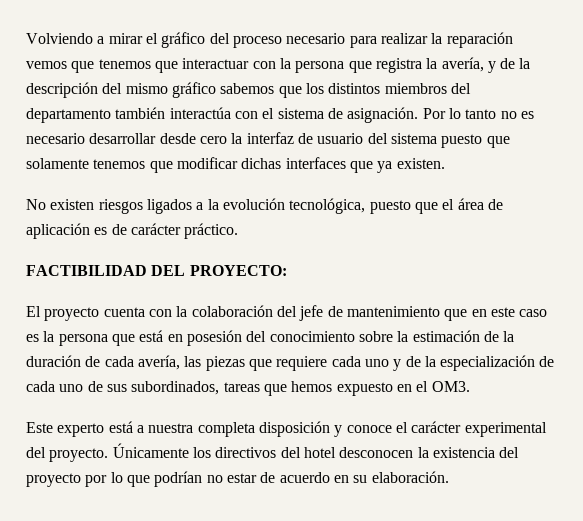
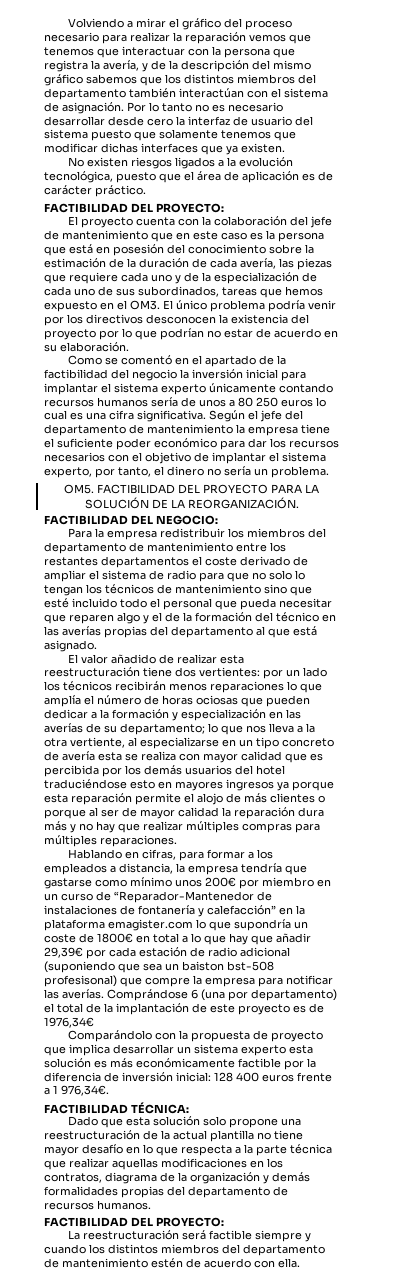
- Volviendo a mirar el gráfico del proceso necesario para realizar la reparación vemos que tenemos que interactuar con la persona que registra la avería, y de la descripción del mismo gráfico sabemos que los distintos miembros del departamento también interactúa con el sistema de asignación.
+ Volviendo a mirar el gráfico del proceso necesario para realizar la reparación vemos que tenemos que interactuar con la persona que registra la avería, y de la descripción del mismo gráfico sabemos que los distintos miembros del departamento también interactúan con el sistema de asignación.
- El proyecto cuenta con la colaboración del jefe de mantenimiento que en este caso es la persona que está en posesión del conocimiento sobre la estimación de la duración de cada avería, las piezas que requiere cada uno y de la especialización de cada uno de sus subordinados, tareas que hemos expuesto en el OM3.
- Este experto está a nuestra completa disposición y conoce el carácter experimental del proyecto. Únicamente los directivos del hotel desconocen la existencia del proyecto por lo que podrían no estar de acuerdo en su elaboración.
+ El proyecto cuenta con la colaboración del jefe de mantenimiento que en este caso es la persona que está en posesión del conocimiento sobre la estimación de la duración de cada avería, las piezas que requiere cada uno y de la especialización de cada uno de sus subordinados, tareas que hemos expuesto en el OM3. El único problema podría venir por los directivos desconocen la existencia del proyecto por lo que podrían no estar de acuerdo en su elaboración.
+ Como se comentó en el apartado de la factibilidad del negocio la inversión inicial para implantar el sistema experto únicamente contando recursos humanos sería de unos a 80 250 euros lo cual es una cifra significativa. Según el jefe del departamento de mantenimiento la empresa tiene el suficiente poder económico para dar los recursos necesarios con el objetivo de implantar el sistema experto, por tanto, el dinero no sería un problema.
+ OM5. FACTIBILIDAD DEL PROYECTO PARA LA SOLUCIÓN DE LA REORGANIZACIÓN.
+ FACTIBILIDAD DEL NEGOCIO:
+ Para la empresa redistribuir los miembros del departamento de mantenimiento entre los restantes departamentos el coste derivado de ampliar el sistema de radio para que no solo lo tengan los técnicos de mantenimiento sino que esté incluido todo el personal que pueda necesitar que reparen algo y el de la formación del técnico en las averías propias del departamento al que está asignado.
+ El valor añadido de realizar esta reestructuración tiene dos vertientes: por un lado los técnicos recibirán menos reparaciones lo que amplía el número de horas ociosas que pueden dedicar a la formación y especialización en las averías de su departamento; lo que nos lleva a la otra vertiente, al especializarse en un tipo concreto de avería esta se realiza con mayor calidad que es percibida por los demás usuarios del hotel traduciéndose esto en mayores ingresos ya porque esta reparación permite el alojo de más clientes o porque al ser de mayor calidad la reparación dura más y no hay que realizar múltiples compras para múltiples reparaciones.
+ Hablando en cifras, para formar a los empleados a distancia, la empresa tendría que gastarse como mínimo unos 200€ por miembro en un curso de “Reparador-Mantenedor de instalaciones de fontanería y calefacción” en la plataforma emagister.com lo que supondría un coste de 1800€ en total a lo que hay que añadir 29,39€ por cada estación de radio adicional (suponiendo que sea un baiston bst-508 profesisonal) que compre la empresa para notificar las averías. Comprándose 6 (una por departamento) el total de la implantación de este proyecto es de 1976,34€
+ Comparándolo con la propuesta de proyecto que implica desarrollar un sistema experto esta solución es más económicamente factible por la diferencia de inversión inicial: 128 400 euros frente a 1 976,34€.
+ FACTIBILIDAD TÉCNICA:
+ Dado que esta solución solo propone una reestructuración de la actual plantilla no tiene mayor desafío en lo que respecta a la parte técnica que realizar aquellas modificaciones en los contratos, diagrama de la organización y demás formalidades propias del departamento de recursos humanos.
+ FACTIBILIDAD DEL PROYECTO:
+ La reestructuración será factible siempre y cuando los distintos miembros del departamento de mantenimiento estén de acuerdo con ella.

